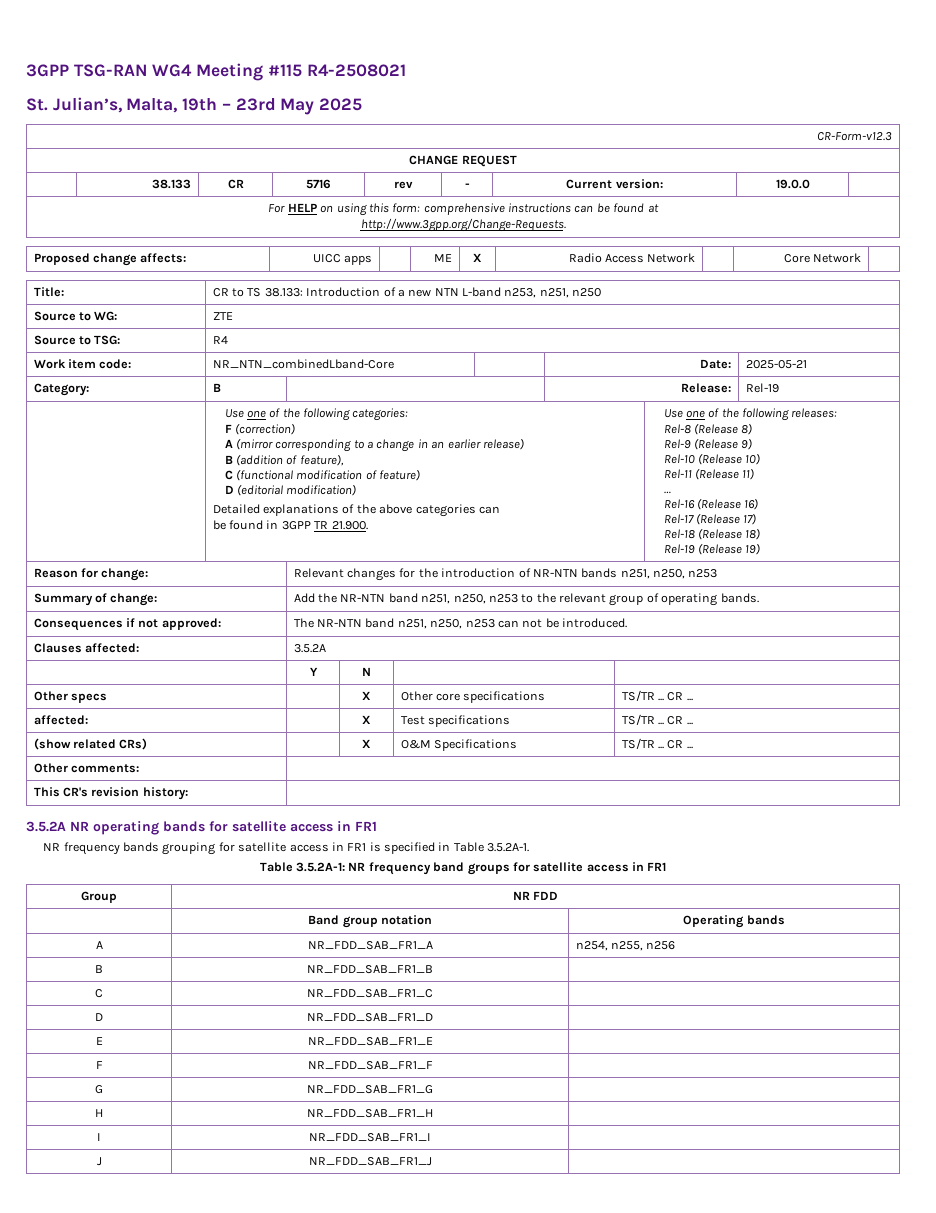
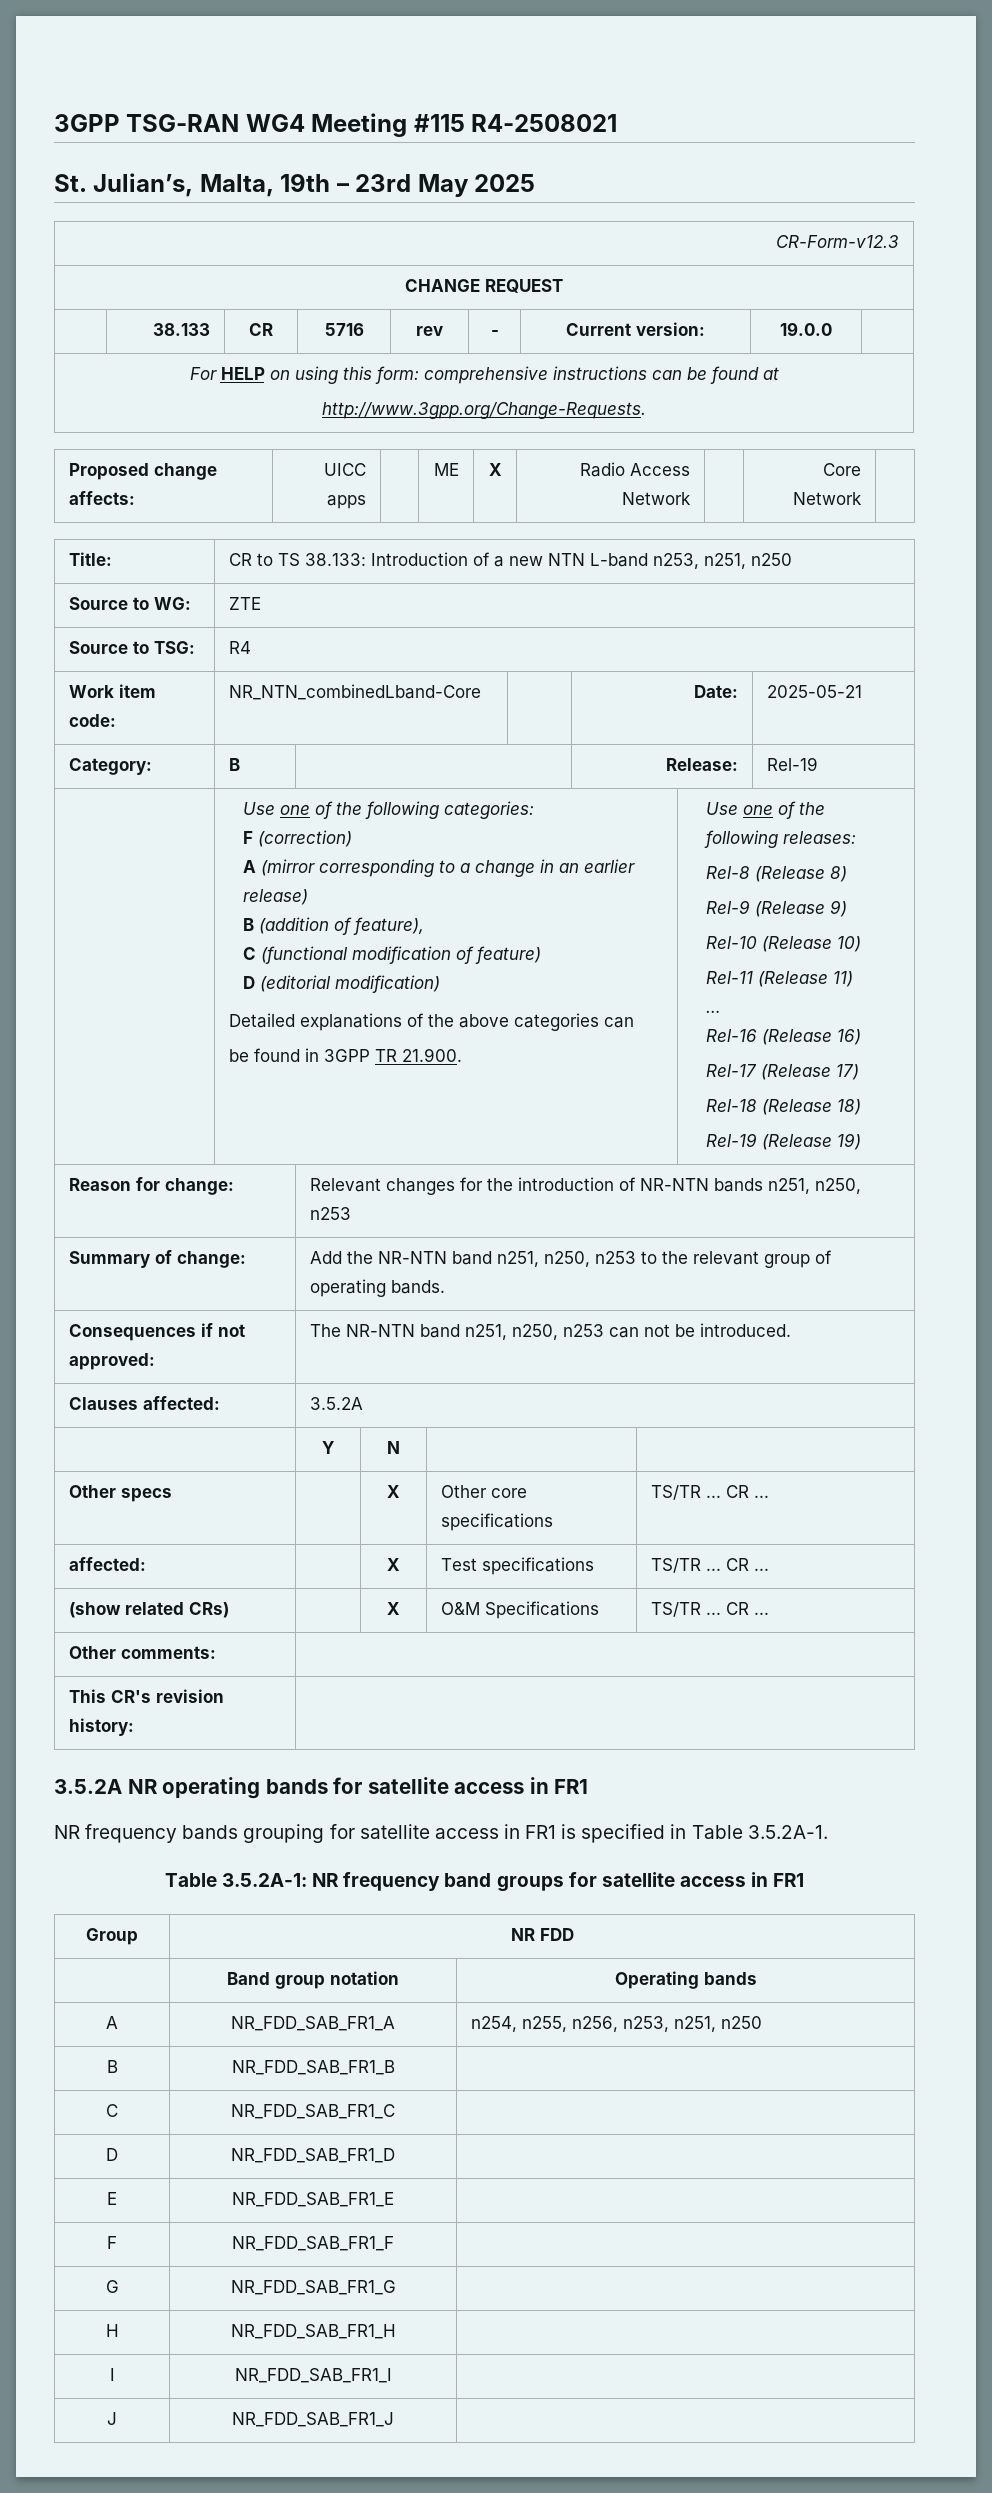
- A | NR_FDD_SAB_FR1_A | n254, n255, n256
+ A | NR_FDD_SAB_FR1_A | n254, n255, n256, n253, n251, n250

